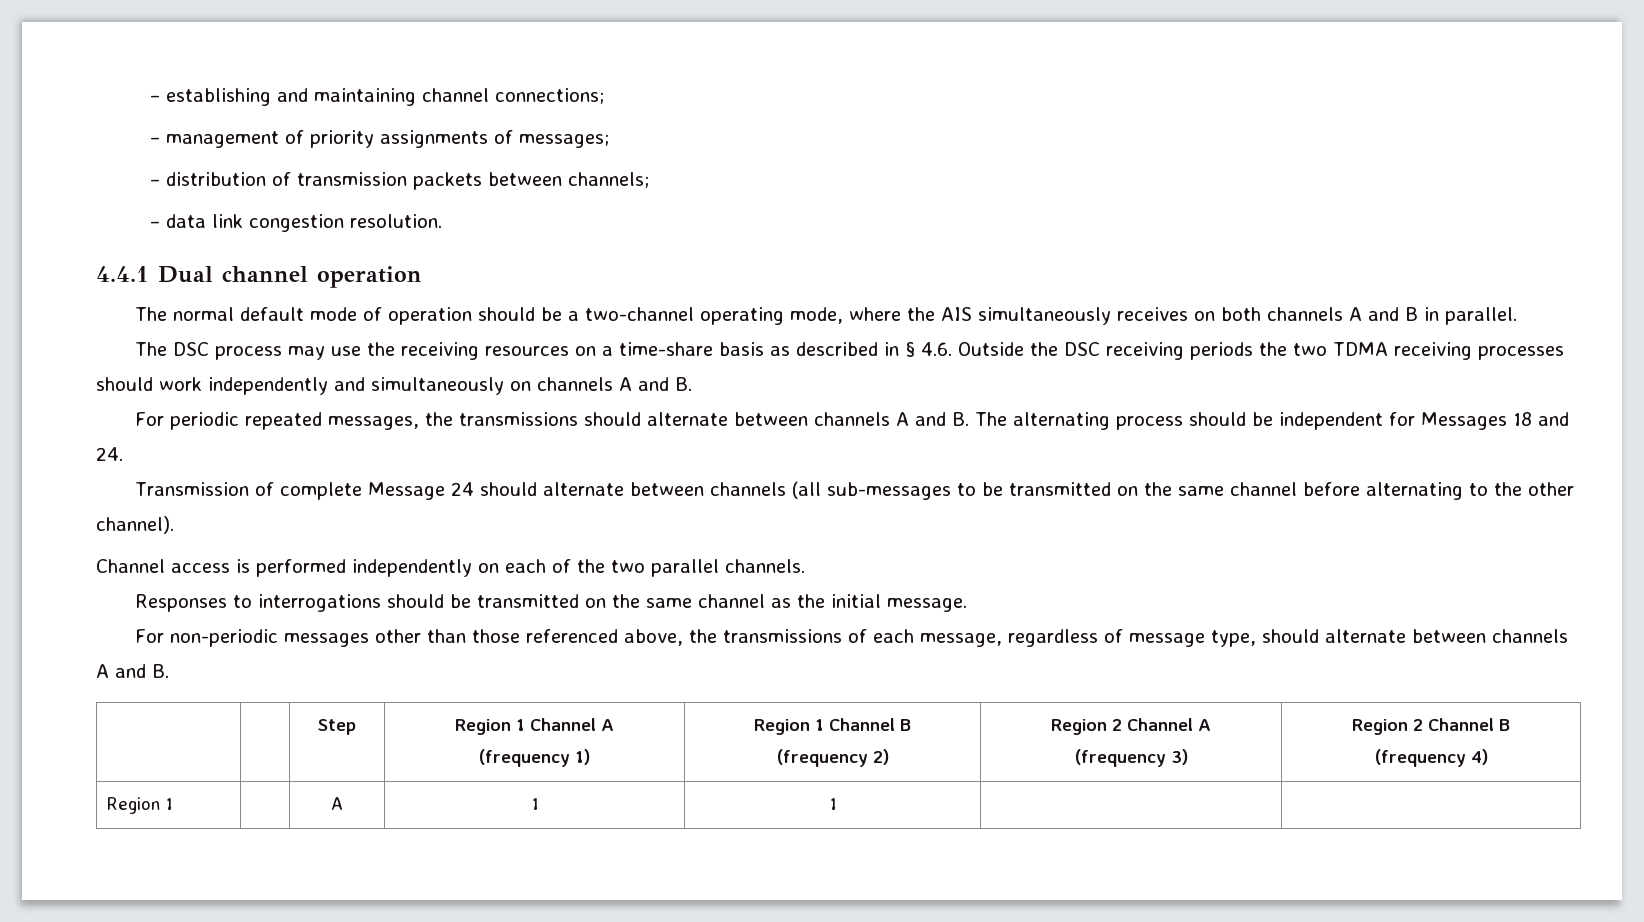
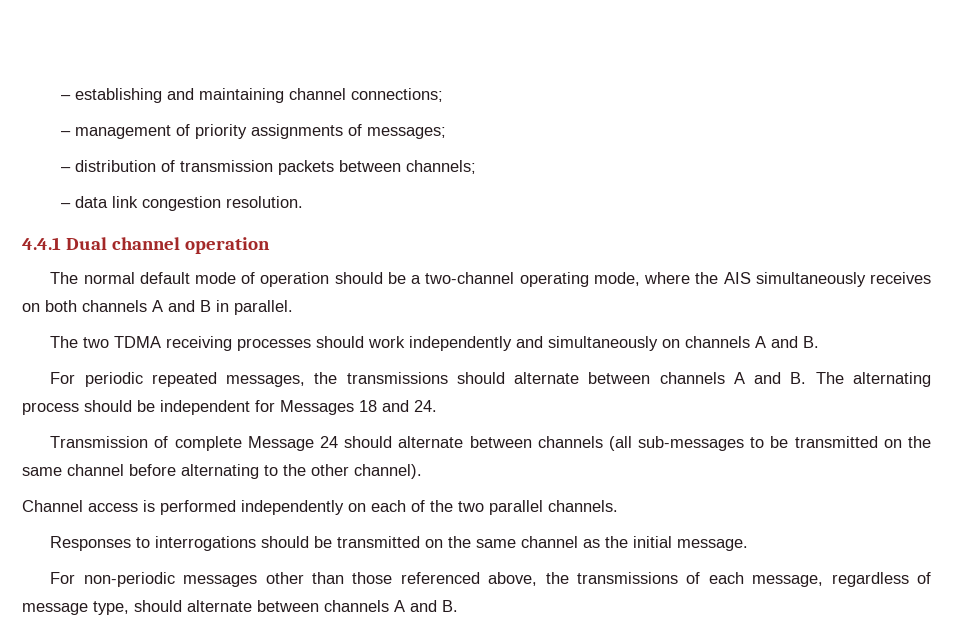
- The DSC process may use the receiving resources on a time-share basis as described in § 4.6. Outside the DSC receiving periods the two TDMA receiving processes should work independently and simultaneously on channels A and B.
+ The two TDMA receiving processes should work independently and simultaneously on channels A and B.
- | | Step | Region 1 Channel A
- (frequency 1) | Region 1 Channel B
- (frequency 2) | Region 2 Channel A
- (frequency 3) | Region 2 Channel B
- (frequency 4)
- Region 1 | | A | 1 | 1 | |

